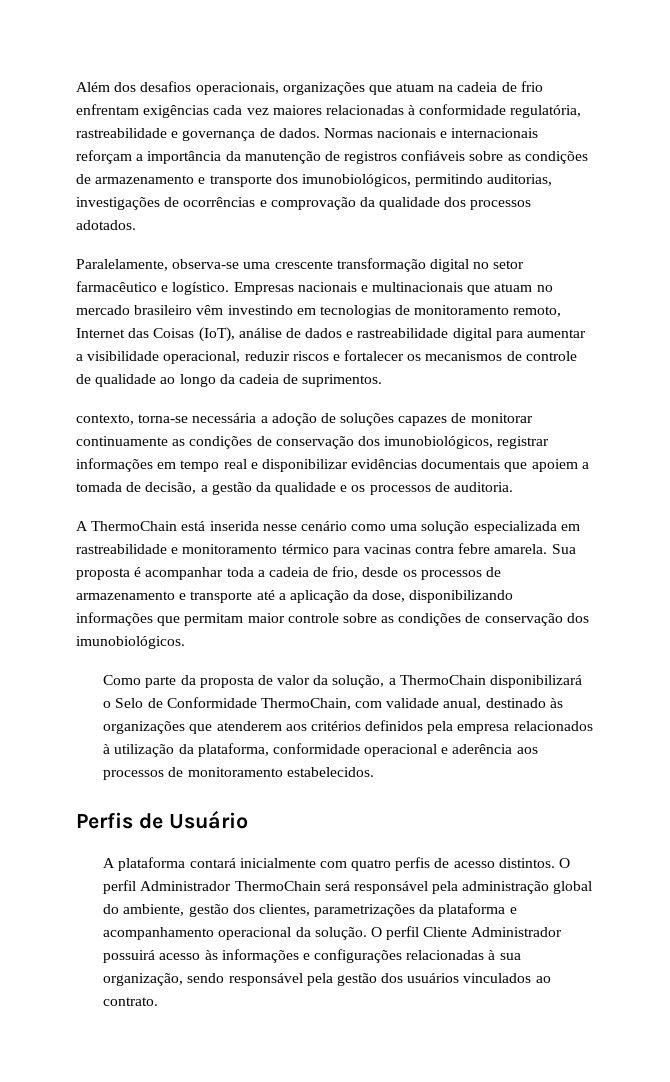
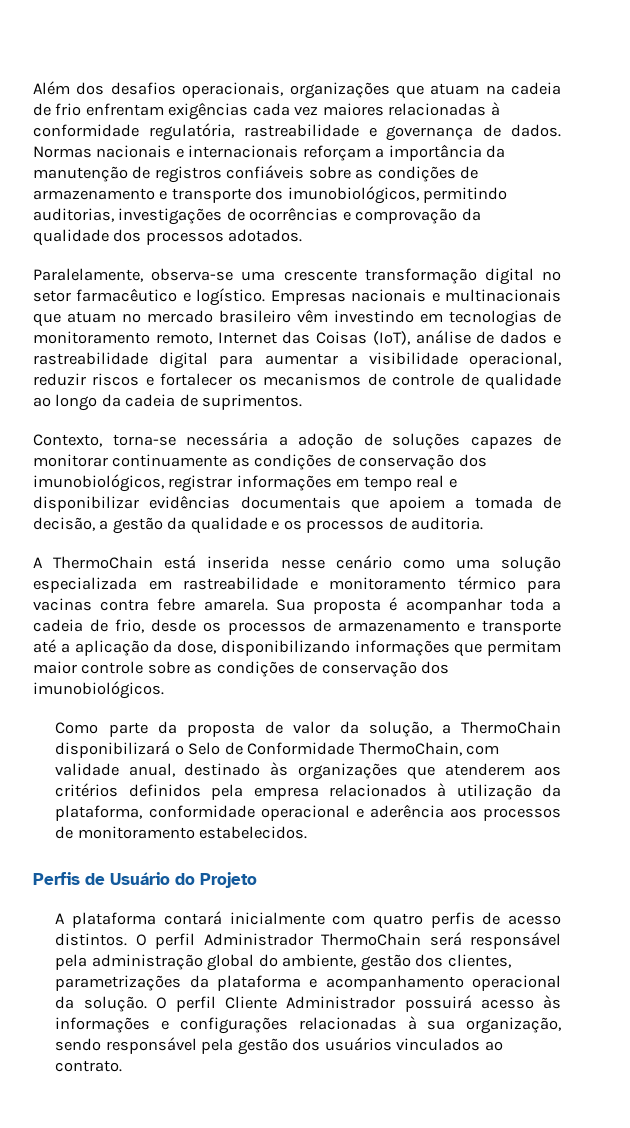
- contexto, torna-se necessária a adoção de soluções capazes de monitorar continuamente as condições de conservação dos imunobiológicos, registrar informações em tempo real e disponibilizar evidências documentais que apoiem a tomada de decisão, a gestão da qualidade e os processos de auditoria.
+ Contexto, torna-se necessária a adoção de soluções capazes de monitorar continuamente as condições de conservação dos imunobiológicos, registrar informações em tempo real e disponibilizar evidências documentais que apoiem a tomada de decisão, a gestão da qualidade e os processos de auditoria.
- Perfis de Usuário
+ Perfis de Usuário do Projeto

